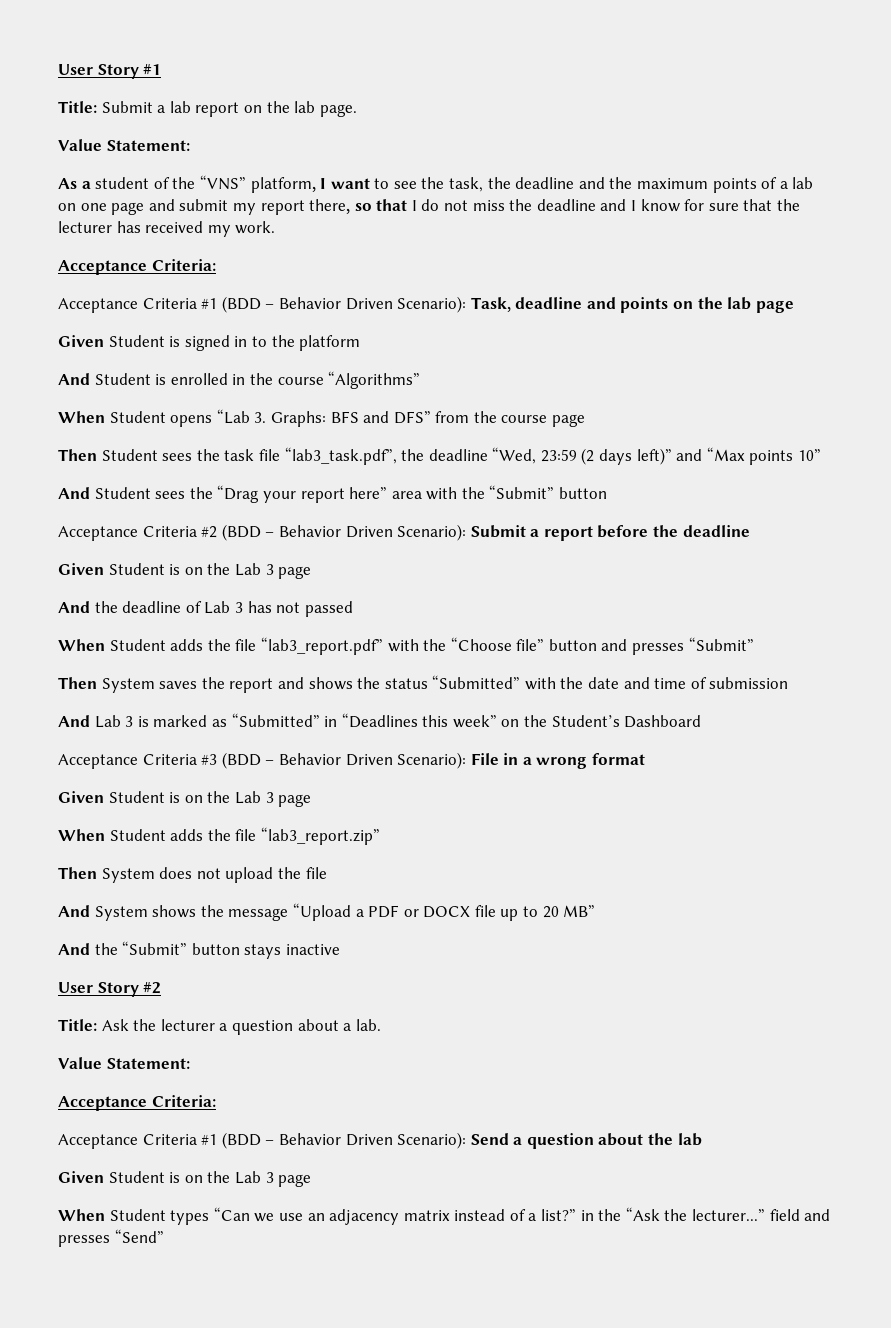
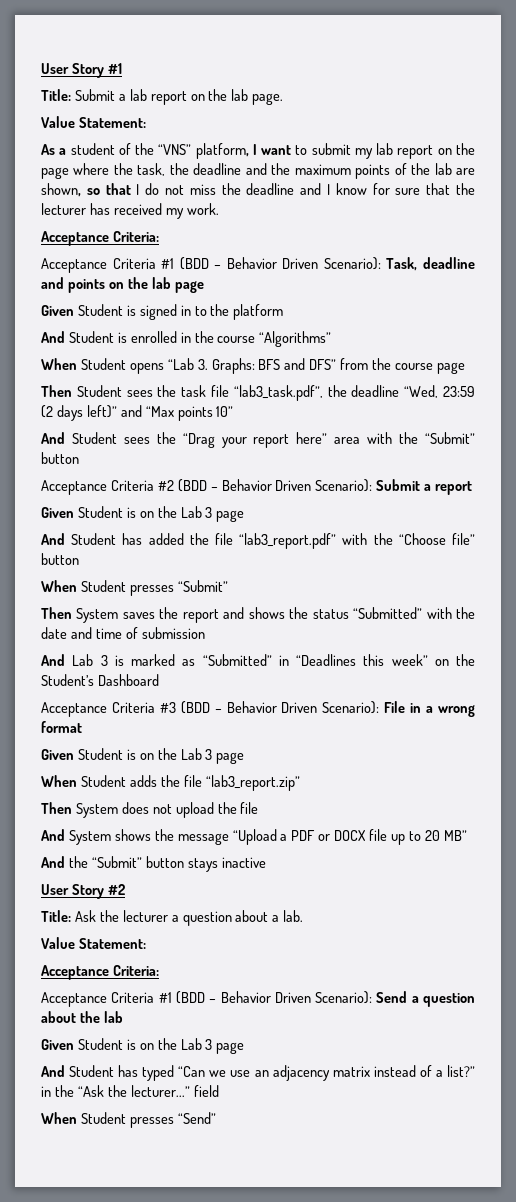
- As a student of the “VNS” platform, I want to see the task, the deadline and the maximum points of a lab on one page and submit my report there, so that I do not miss the deadline and I know for sure that the lecturer has received my work.
+ As a student of the “VNS” platform, I want to submit my lab report on the page where the task, the deadline and the maximum points of the lab are shown, so that I do not miss the deadline and I know for sure that the lecturer has received my work.
- Acceptance Criteria #2 (BDD – Behavior Driven Scenario): Submit a report before the deadline
+ Acceptance Criteria #2 (BDD – Behavior Driven Scenario): Submit a report
  Given Student is on the Lab 3 page
- And the deadline of Lab 3 has not passed
- When Student adds the file “lab3_report.pdf” with the “Choose file” button and presses “Submit”
+ And Student has added the file “lab3_report.pdf” with the “Choose file” button
+ When Student presses “Submit”
- When Student types “Can we use an adjacency matrix instead of a list?” in the “Ask the lecturer...” field and presses “Send”
+ And Student has typed “Can we use an adjacency matrix instead of a list?” in the “Ask the lecturer...” field
+ When Student presses “Send”

